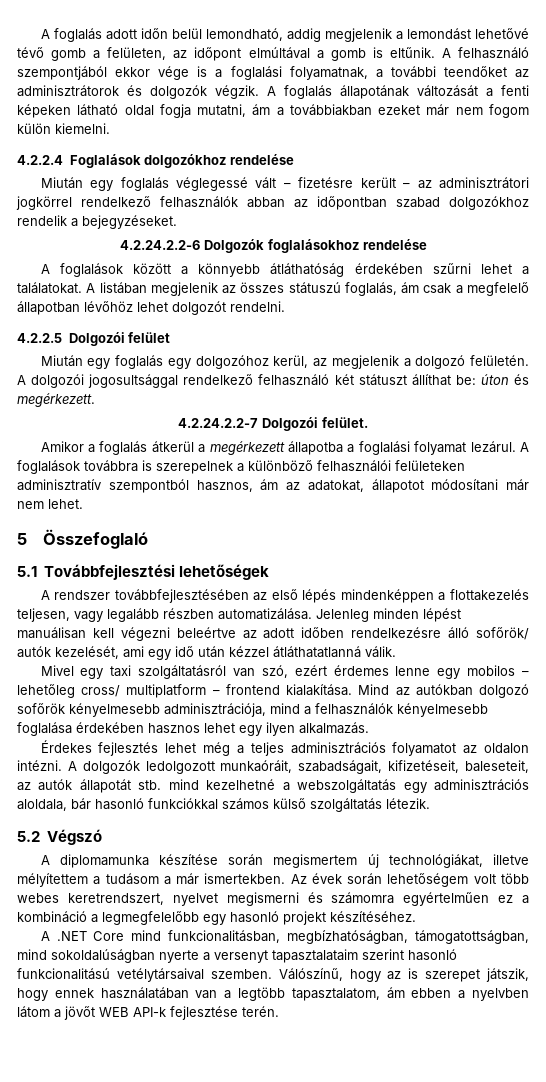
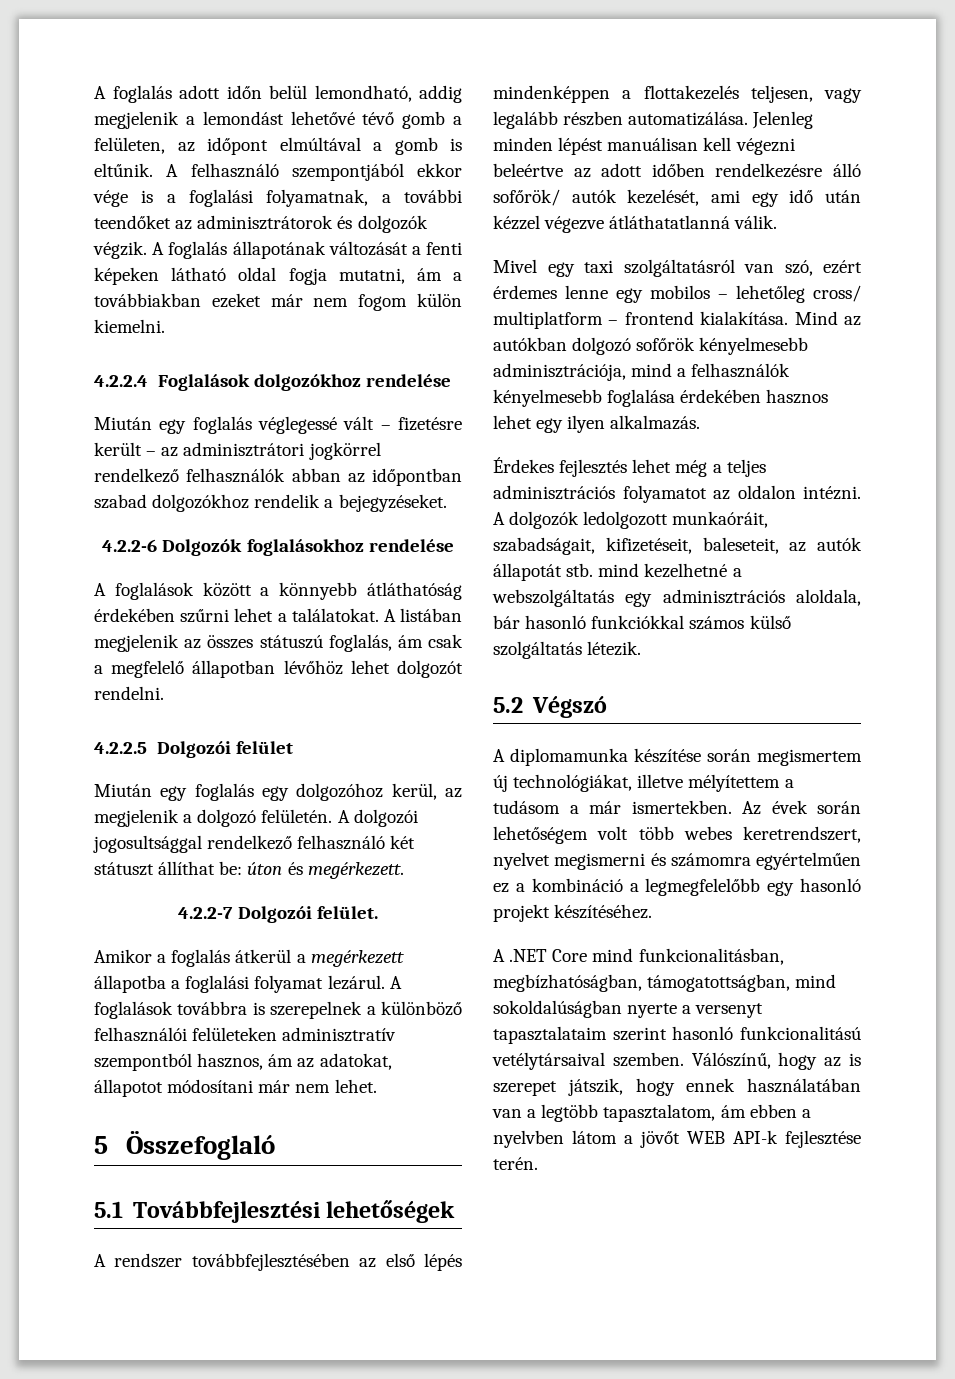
- 4.2.24.2.2-6 Dolgozók foglalásokhoz rendelése
+ 4.2.2-6 Dolgozók foglalásokhoz rendelése
- 4.2.24.2.2-7 Dolgozói felület.
+ 4.2.2-7 Dolgozói felület.
- Jelenleg minden lépést manuálisan kell végezni beleértve az adott időben rendelkezésre álló sofőrök/ autók kezelését, ami egy idő után kézzel átláthatatlanná válik.
+ Jelenleg minden lépést manuálisan kell végezni beleértve az adott időben rendelkezésre álló sofőrök/ autók kezelését, ami egy idő után kézzel végezve átláthatatlanná válik.

